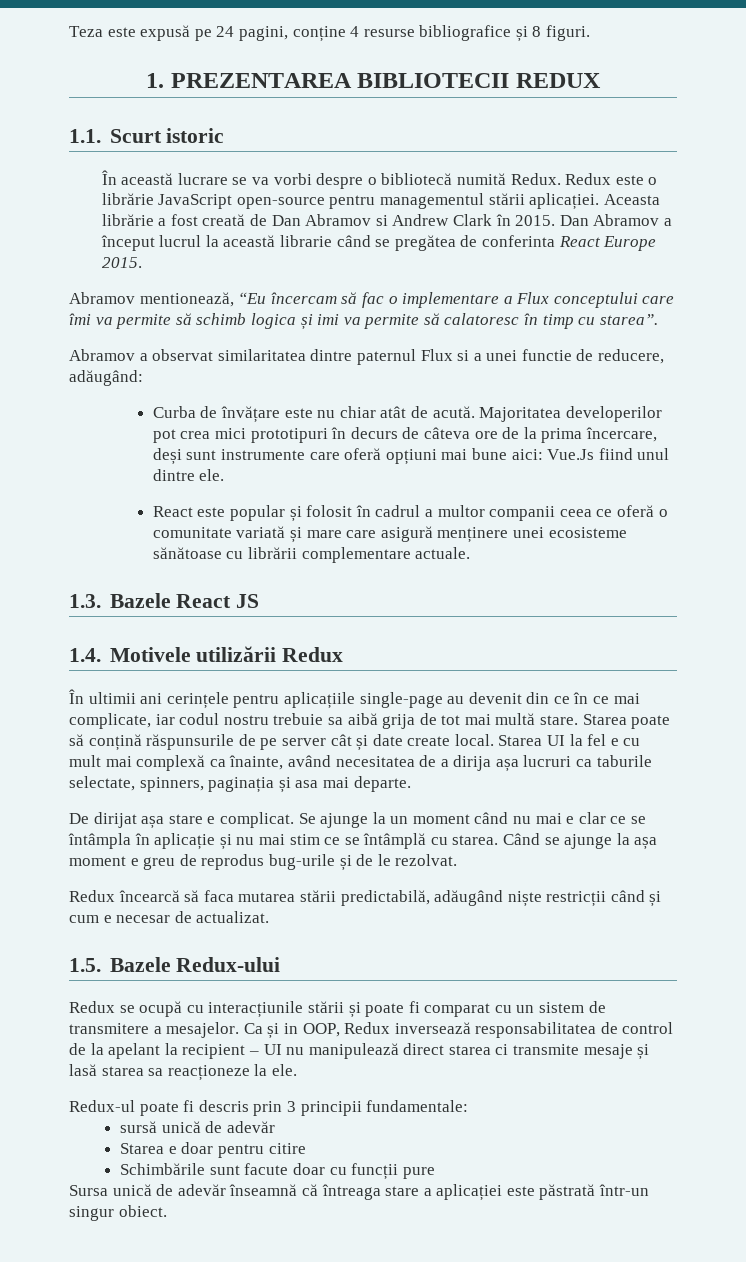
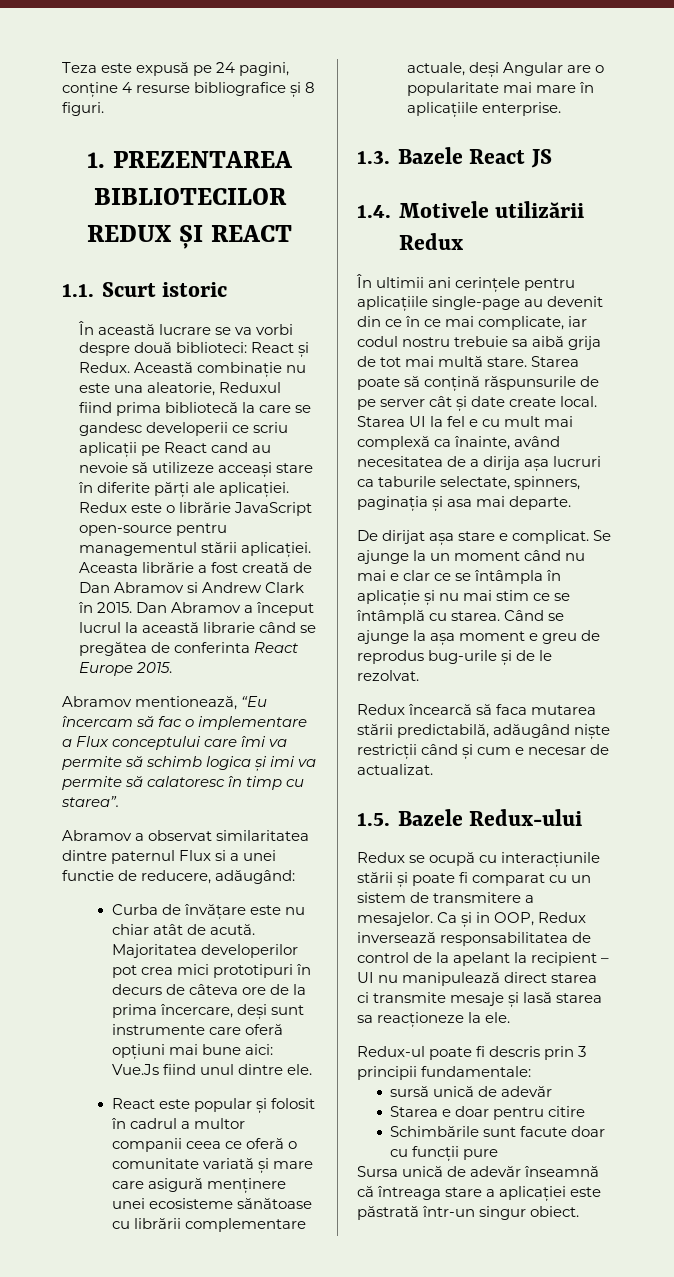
- 1. PREZENTAREA BIBLIOTECII REDUX
+ 1. PREZENTAREA BIBLIOTECILOR REDUX ȘI REACT
- În această lucrare se va vorbi despre o bibliotecă numită Redux.
+ În această lucrare se va vorbi despre două biblioteci: React și Redux. Această combinație nu este una aleatorie, Reduxul fiind prima bibliotecă la care se gandesc developerii ce scriu aplicații pe React cand au nevoie să utilizeze acceași stare în diferite părți ale aplicației.
- React este popular și folosit în cadrul a multor companii ceea ce oferă o comunitate variată și mare care asigură menținere unei ecosisteme sănătoase cu librării complementare actuale.
+ React este popular și folosit în cadrul a multor companii ceea ce oferă o comunitate variată și mare care asigură menținere unei ecosisteme sănătoase cu librării complementare actuale, deși Angular are o popularitate mai mare în aplicațiile enterprise.

